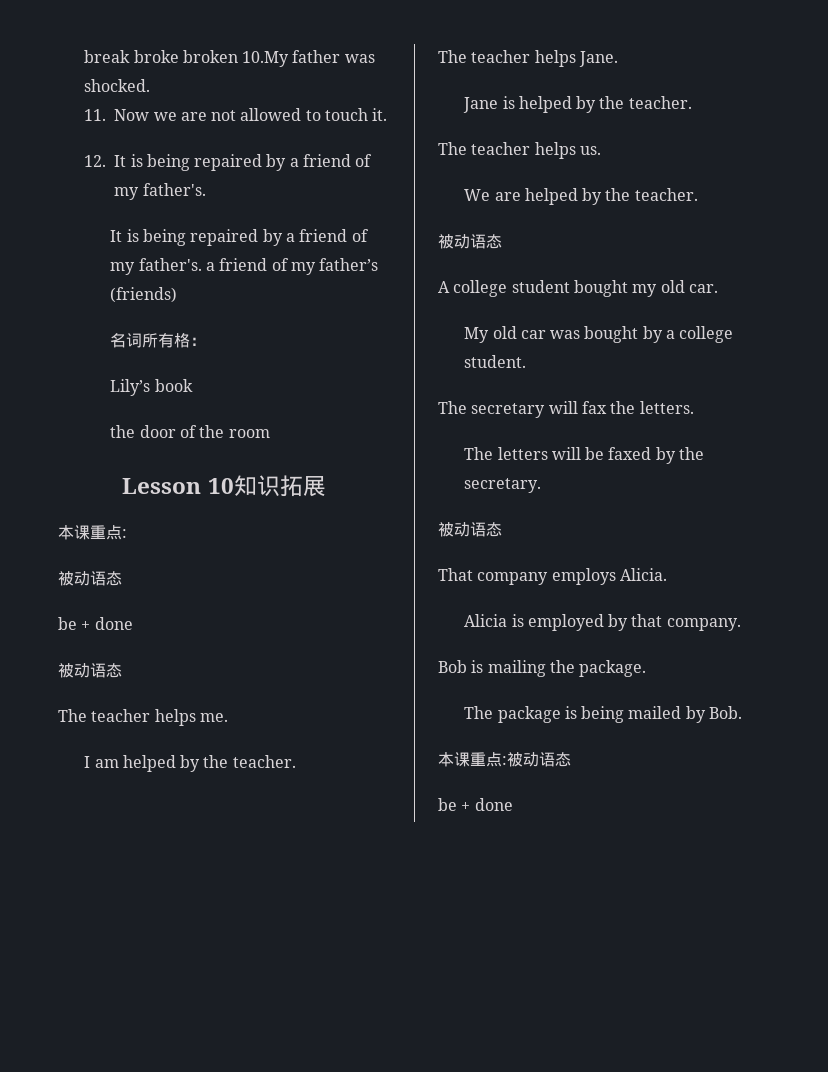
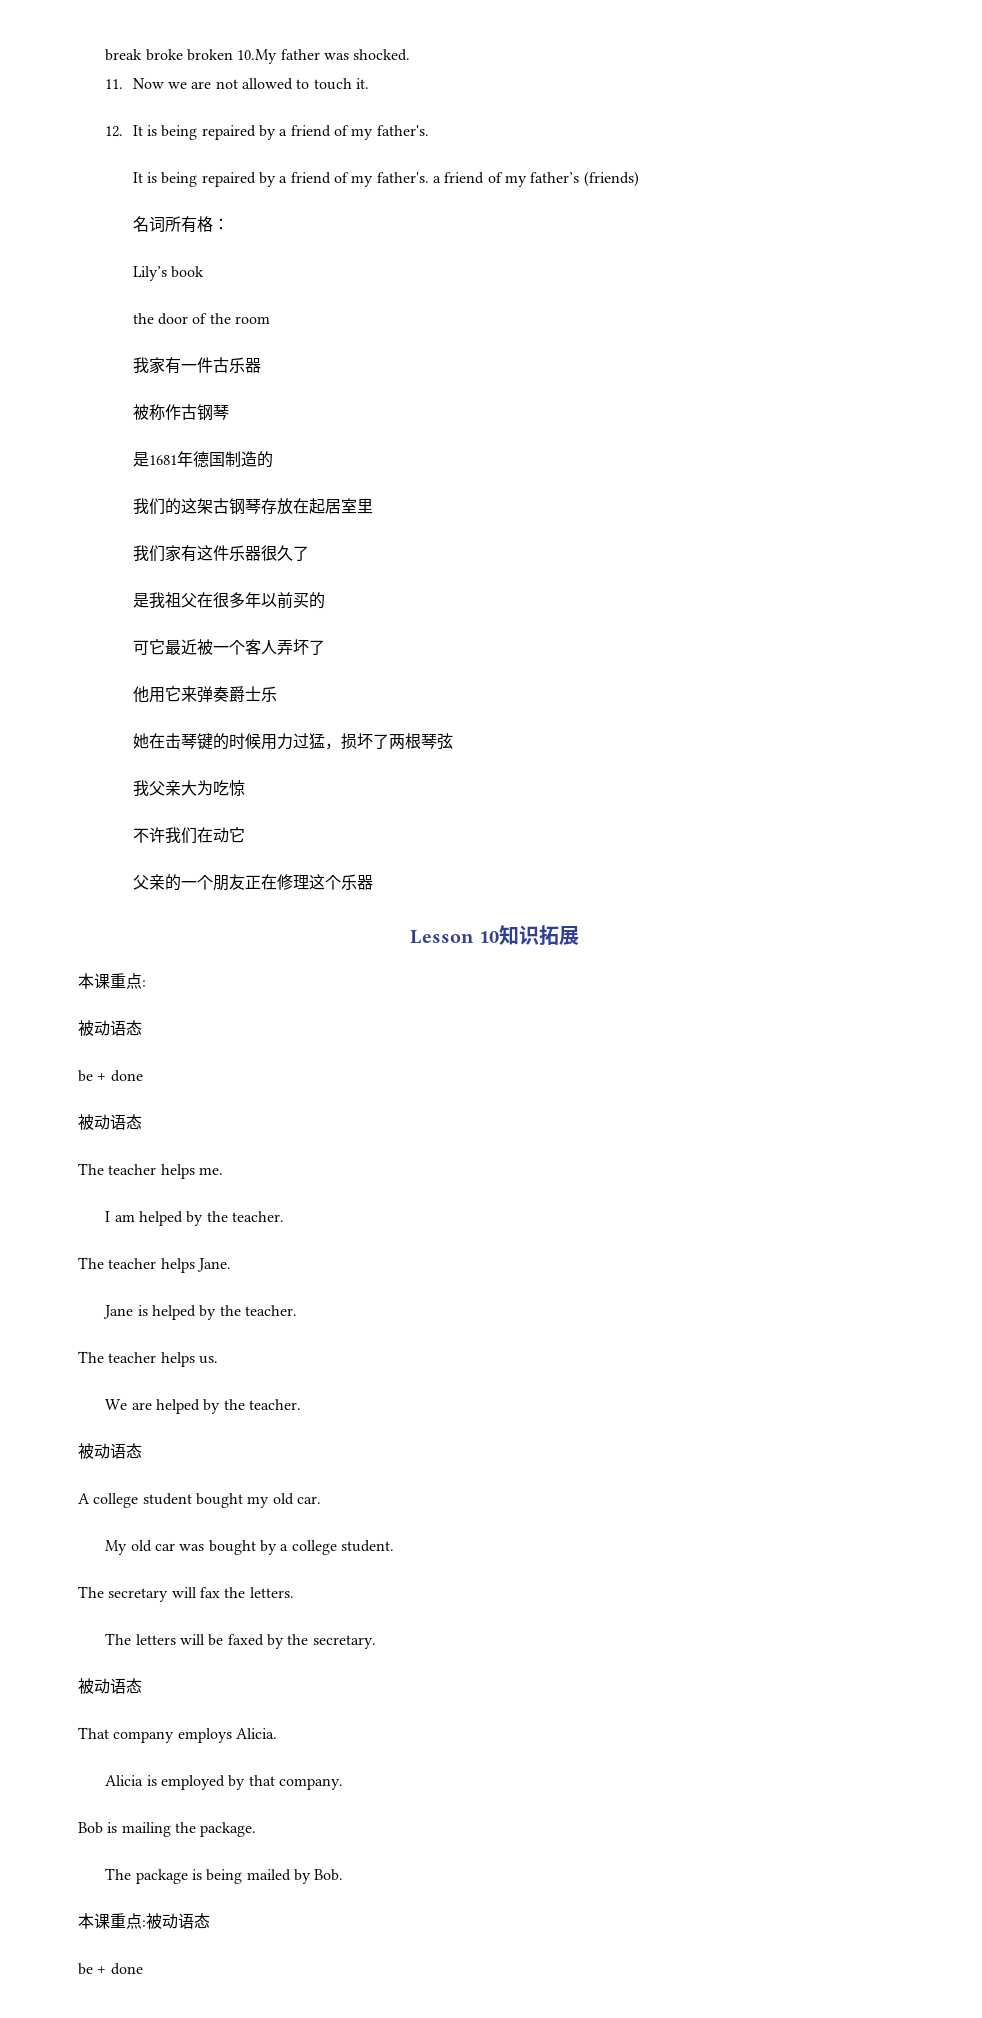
+ 我家有一件古乐器
+ 被称作古钢琴
+ 是1681年德国制造的
+ 我们的这架古钢琴存放在起居室里
+ 我们家有这件乐器很久了
+ 是我祖父在很多年以前买的
+ 可它最近被一个客人弄坏了
+ 他用它来弹奏爵士乐
+ 她在击琴键的时候用力过猛，损坏了两根琴弦
+ 我父亲大为吃惊
+ 不许我们在动它
+ 父亲的一个朋友正在修理这个乐器

